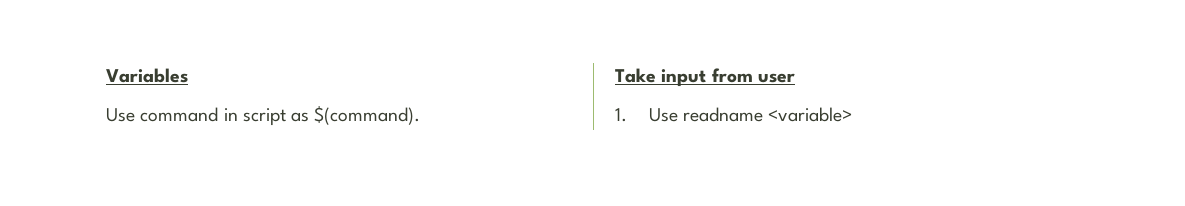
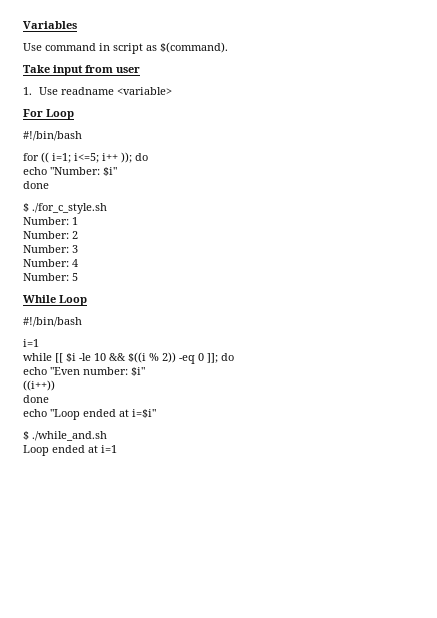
+ For Loop
+ #!/bin/bash
+ for (( i=1; i<=5; i++ )); do
+ echo "Number: $i"
+ done
+ $ ./for_c_style.sh
+ Number: 1
+ Number: 2
+ Number: 3
+ Number: 4
+ Number: 5
+ While Loop
+ #!/bin/bash
+ i=1
+ while [[ $i -le 10 && $((i % 2)) -eq 0 ]]; do
+ echo "Even number: $i"
+ ((i++))
+ done
+ echo "Loop ended at i=$i"
+ $ ./while_and.sh
+ Loop ended at i=1

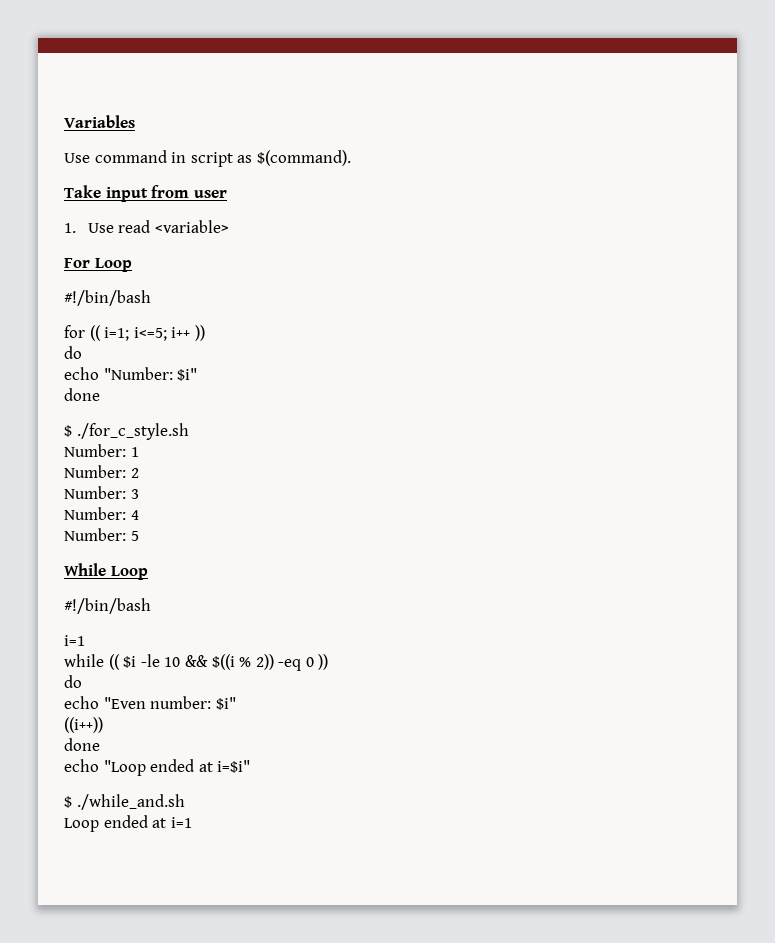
- 1. Use readname <variable>
+ 1. Use read <variable>
- for (( i=1; i<=5; i++ )); do
+ for (( i=1; i<=5; i++ ))
+ do
- while [[ $i -le 10 && $((i % 2)) -eq 0 ]]; do
+ while (( $i -le 10 && $((i % 2)) -eq 0 ))
+ do

